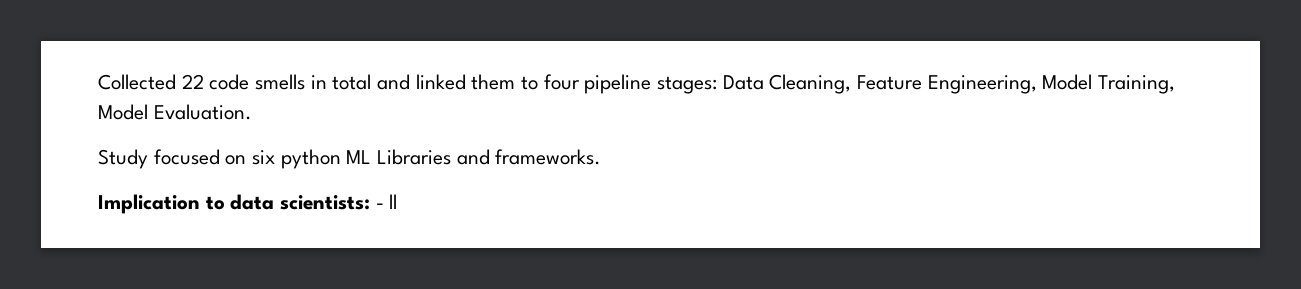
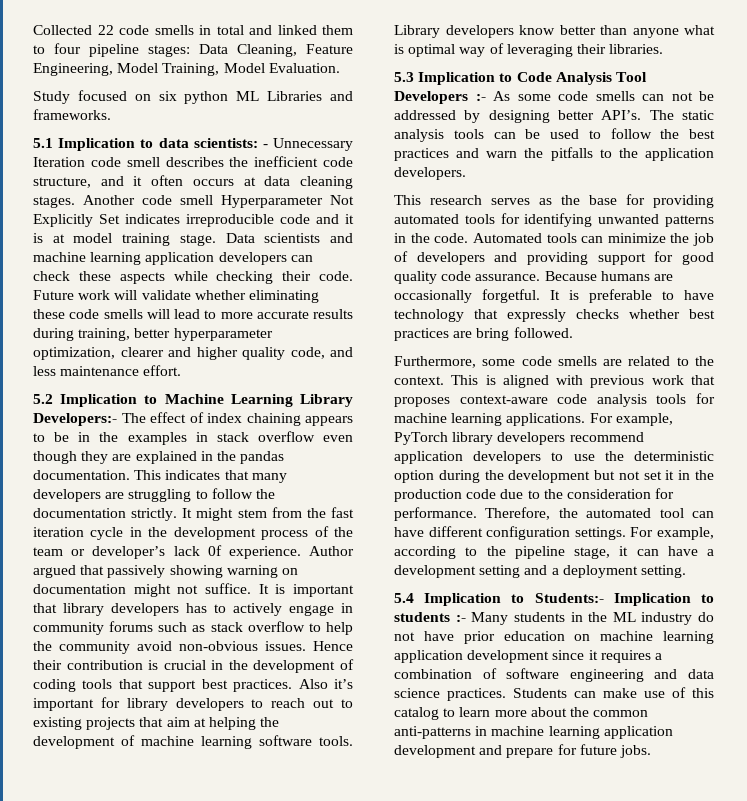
- Implication to data scientists: - ll
+ 5.1 Implication to data scientists: - Unnecessary Iteration code smell describes the inefficient code structure, and it often occurs at data cleaning stages. Another code smell Hyperparameter Not Explicitly Set indicates irreproducible code and it is at model training stage. Data scientists and machine learning application developers can check these aspects while checking their code. Future work will validate whether eliminating these code smells will lead to more accurate results during training, better hyperparameter optimization, clearer and higher quality code, and less maintenance effort.
+ 5.2 Implication to Machine Learning Library Developers:- The effect of index chaining appears to be in the examples in stack overflow even though they are explained in the pandas documentation. This indicates that many developers are struggling to follow the documentation strictly. It might stem from the fast iteration cycle in the development process of the team or developer’s lack 0f experience. Author argued that passively showing warning on documentation might not suffice. It is important that library developers has to actively engage in community forums such as stack overflow to help the community avoid non-obvious issues. Hence their contribution is crucial in the development of coding tools that support best practices. Also it’s important for library developers to reach out to existing projects that aim at helping the development of machine learning software tools. Library developers know better than anyone what is optimal way of leveraging their libraries.
+ 5.3 Implication to Code Analysis Tool Developers :- As some code smells can not be addressed by designing better API’s. The static analysis tools can be used to follow the best practices and warn the pitfalls to the application developers.
+ This research serves as the base for providing automated tools for identifying unwanted patterns in the code. Automated tools can minimize the job of developers and providing support for good quality code assurance. Because humans are occasionally forgetful. It is preferable to have technology that expressly checks whether best practices are bring followed.
+ Furthermore, some code smells are related to the context. This is aligned with previous work that proposes context-aware code analysis tools for machine learning applications. For example, PyTorch library developers recommend application developers to use the deterministic option during the development but not set it in the production code due to the consideration for performance. Therefore, the automated tool can have different configuration settings. For example, according to the pipeline stage, it can have a development setting and a deployment setting.
+ 5.4 Implication to Students:- Implication to students :- Many students in the ML industry do not have prior education on machine learning application development since it requires a combination of software engineering and data science practices. Students can make use of this catalog to learn more about the common anti-patterns in machine learning application development and prepare for future jobs.

